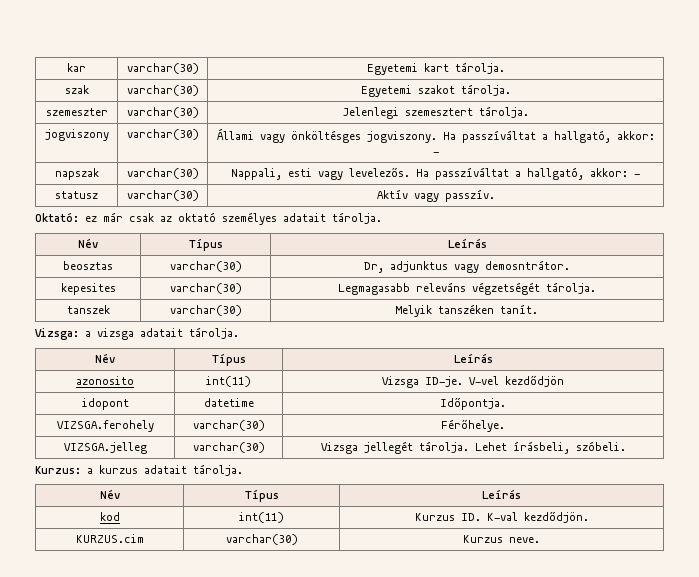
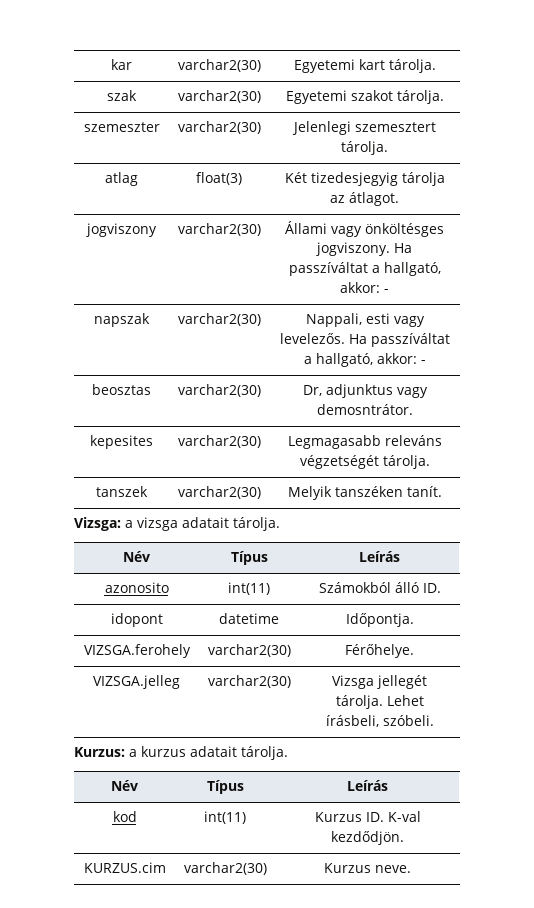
- kar | varchar(30) | Egyetemi kart tárolja.
+ kar | varchar2(30) | Egyetemi kart tárolja.
- szak | varchar(30) | Egyetemi szakot tárolja.
+ szak | varchar2(30) | Egyetemi szakot tárolja.
- szemeszter | varchar(30) | Jelenlegi szemesztert tárolja.
+ szemeszter | varchar2(30) | Jelenlegi szemesztert tárolja.
+ atlag | float(3) | Két tizedesjegyig tárolja az átlagot.
- jogviszony | varchar(30) | Állami vagy önköltésges jogviszony. Ha passzíváltat a hallgató, akkor: -
+ jogviszony | varchar2(30) | Állami vagy önköltésges jogviszony. Ha passzíváltat a hallgató, akkor: -
- napszak | varchar(30) | Nappali, esti vagy levelezős. Ha passzíváltat a hallgató, akkor: -
+ napszak | varchar2(30) | Nappali, esti vagy levelezős. Ha passzíváltat a hallgató, akkor: -
- statusz | varchar(30) | Aktív vagy passzív.
- Oktató: ez már csak az oktató személyes adatait tárolja.
- Név | Típus | Leírás
- beosztas | varchar(30) | Dr, adjunktus vagy demosntrátor.
+ beosztas | varchar2(30) | Dr, adjunktus vagy demosntrátor.
- kepesites | varchar(30) | Legmagasabb releváns végzetségét tárolja.
+ kepesites | varchar2(30) | Legmagasabb releváns végzetségét tárolja.
- tanszek | varchar(30) | Melyik tanszéken tanít.
+ tanszek | varchar2(30) | Melyik tanszéken tanít.
- azonosito | int(11) | Vizsga ID-je. V-vel kezdődjön
+ azonosito | int(11) | Számokból álló ID.
- VIZSGA.ferohely | varchar(30) | Férőhelye.
+ VIZSGA.ferohely | varchar2(30) | Férőhelye.
- VIZSGA.jelleg | varchar(30) | Vizsga jellegét tárolja. Lehet írásbeli, szóbeli.
+ VIZSGA.jelleg | varchar2(30) | Vizsga jellegét tárolja. Lehet írásbeli, szóbeli.
- KURZUS.cim | varchar(30) | Kurzus neve.
+ KURZUS.cim | varchar2(30) | Kurzus neve.

